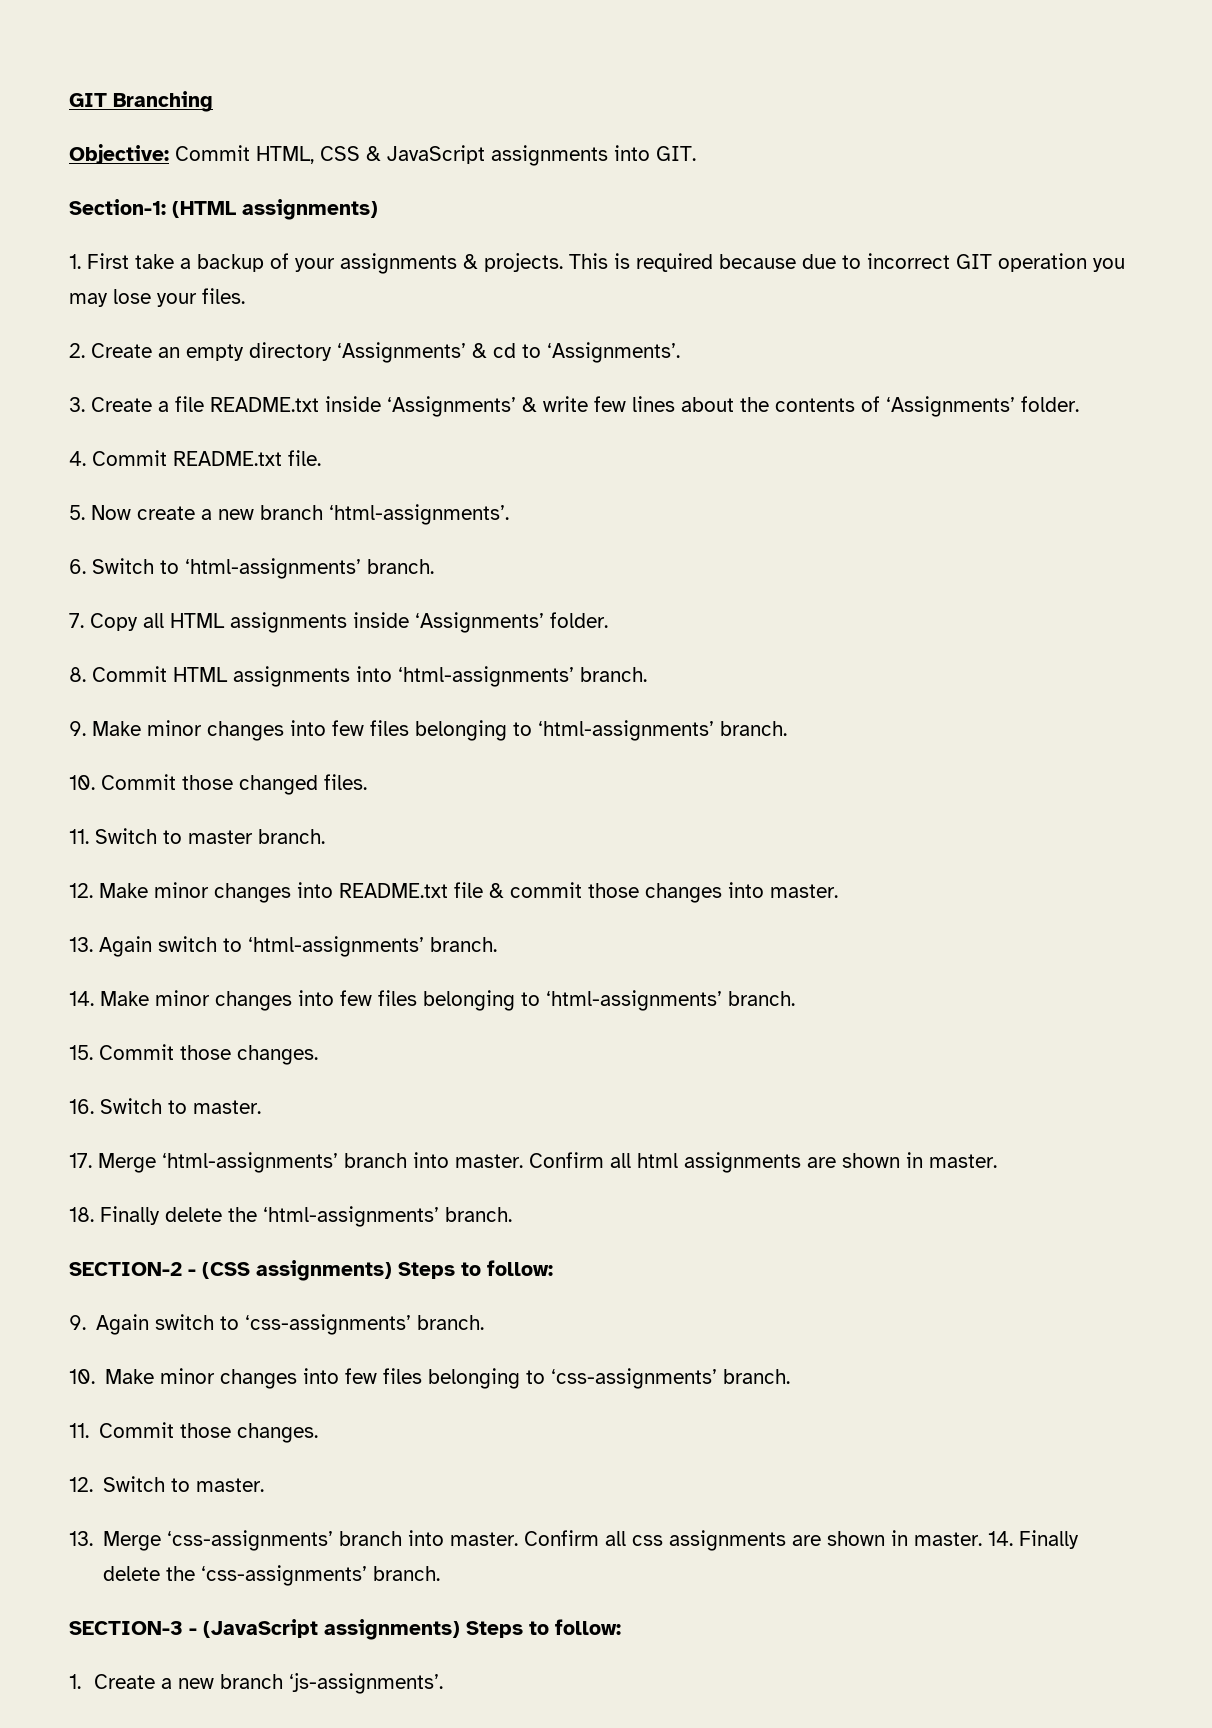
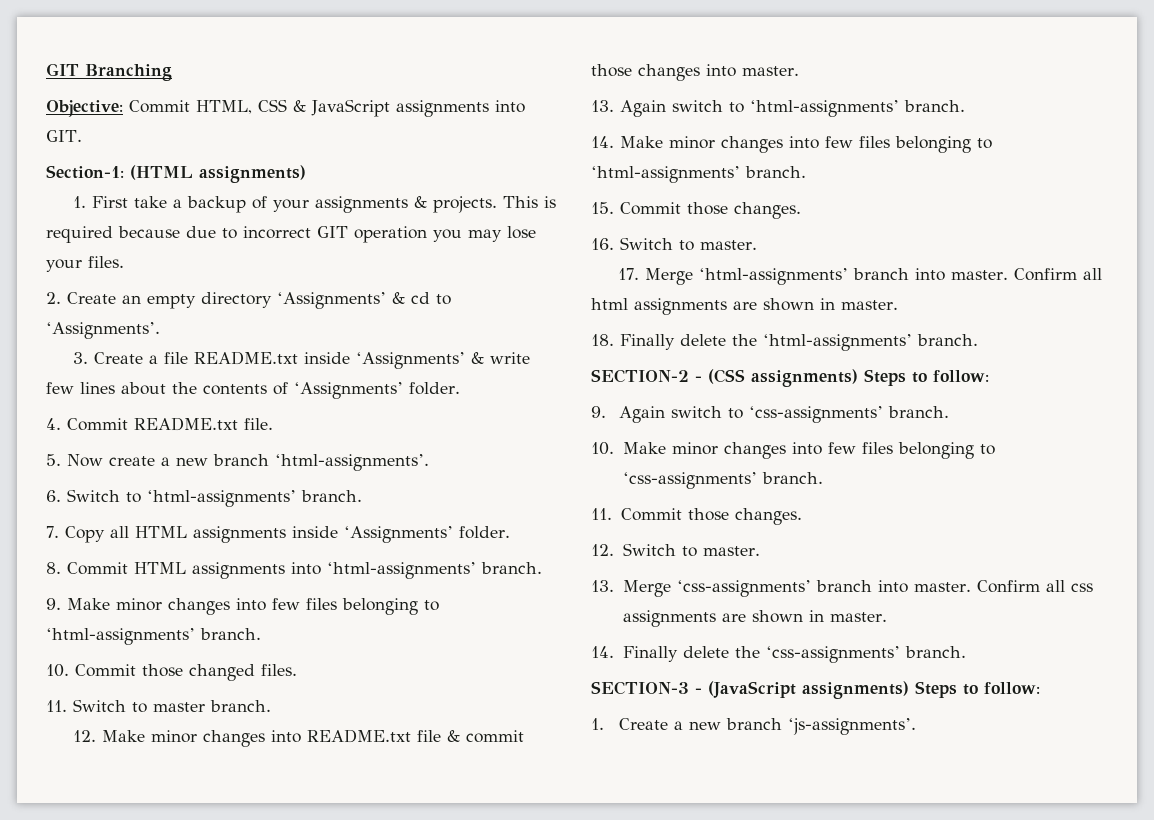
- Confirm all css assignments are shown in master. 14. Finally delete the ‘css-assignments’ branch.
+ Confirm all css assignments are shown in master.
+ 14. Finally delete the ‘css-assignments’ branch.

